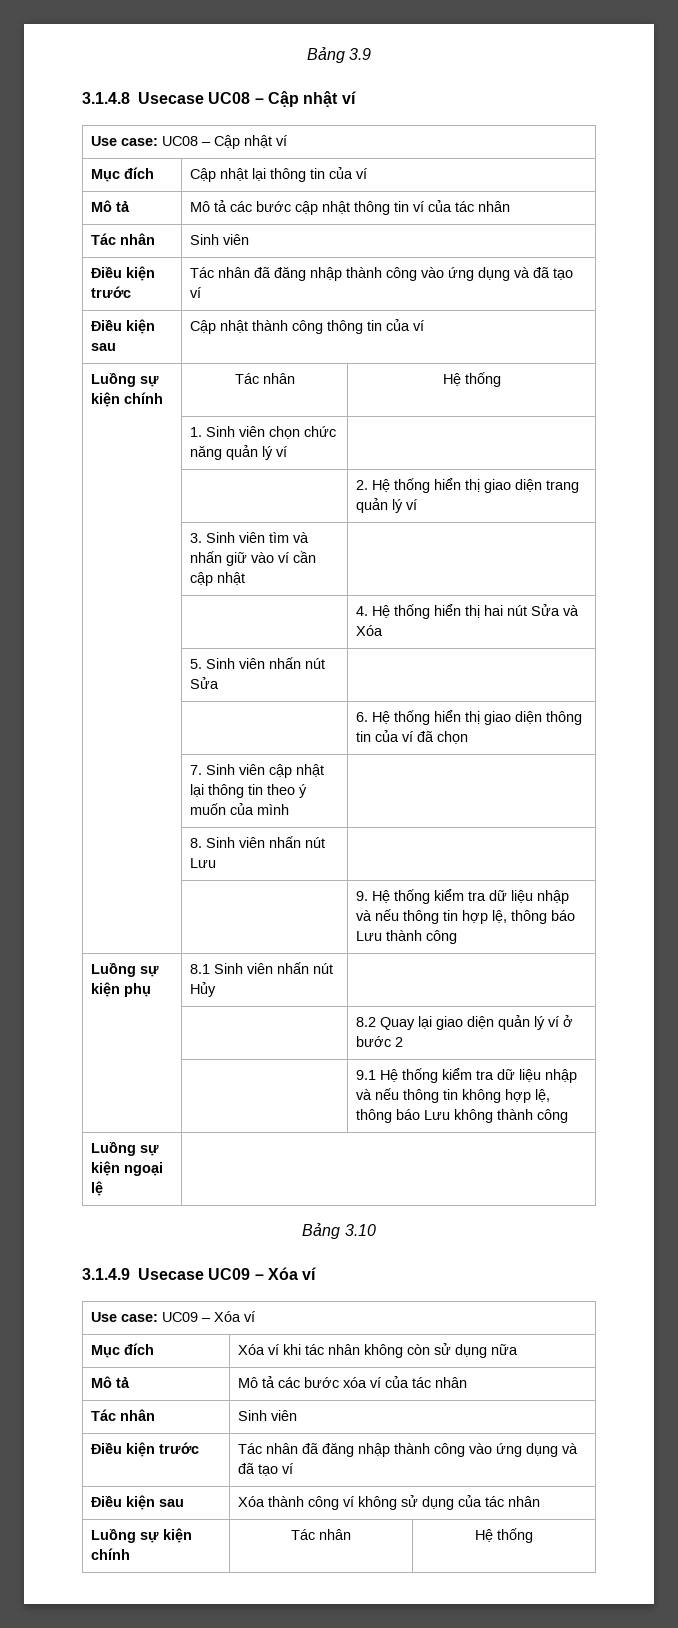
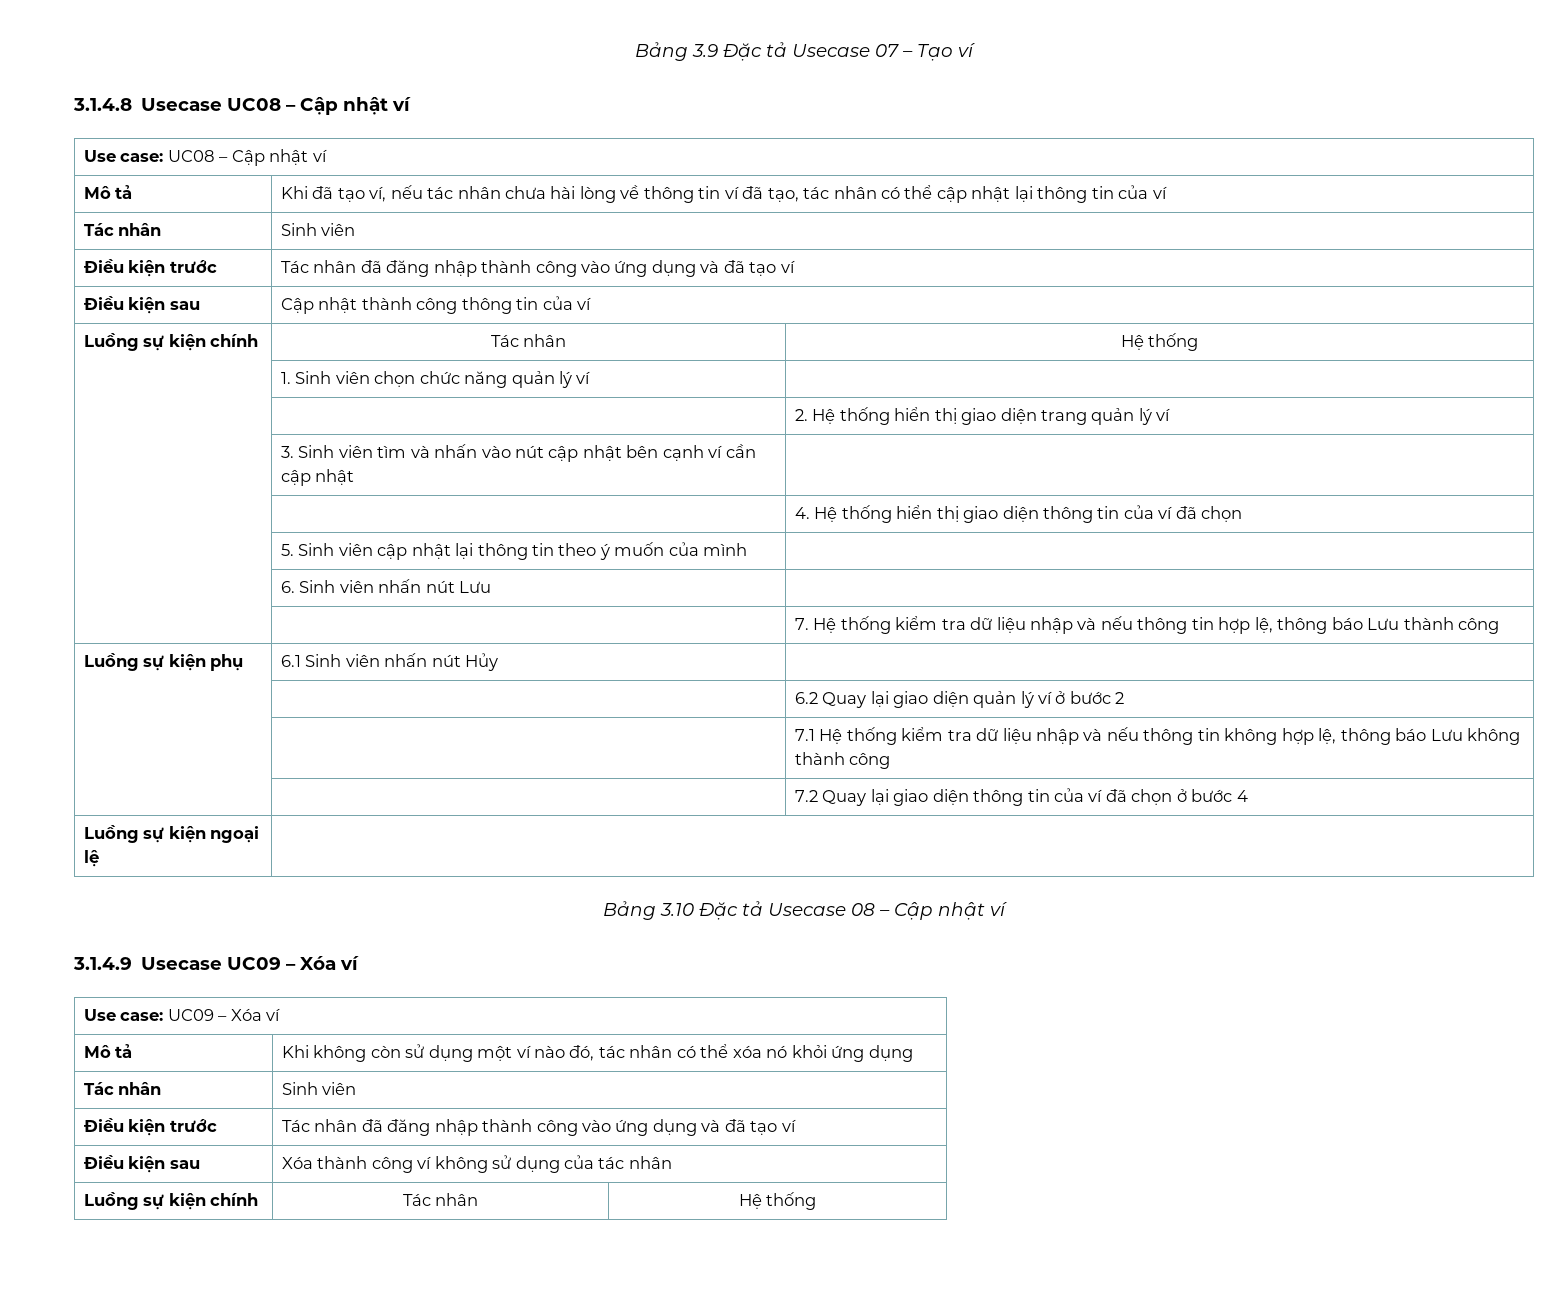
- Bảng 3.9
+ Bảng 3.9 Đặc tả Usecase 07 – Tạo ví
- Mục đích | Cập nhật lại thông tin của ví
+ Mô tả | Khi đã tạo ví, nếu tác nhân chưa hài lòng về thông tin ví đã tạo, tác nhân có thể cập nhật lại thông tin của ví
- Mô tả | Mô tả các bước cập nhật thông tin ví của tác nhân
- | 3. Sinh viên tìm và nhấn giữ vào ví cần cập nhật |
+ | 3. Sinh viên tìm và nhấn vào nút cập nhật bên cạnh ví cần cập nhật |
- | | 4. Hệ thống hiển thị hai nút Sửa và Xóa
- | 5. Sinh viên nhấn nút Sửa |
- | | 6. Hệ thống hiển thị giao diện thông tin của ví đã chọn
+ | | 4. Hệ thống hiển thị giao diện thông tin của ví đã chọn
- | 7. Sinh viên cập nhật lại thông tin theo ý muốn của mình |
+ | 5. Sinh viên cập nhật lại thông tin theo ý muốn của mình |
- | 8. Sinh viên nhấn nút Lưu |
+ | 6. Sinh viên nhấn nút Lưu |
- | | 9. Hệ thống kiểm tra dữ liệu nhập và nếu thông tin hợp lệ, thông báo Lưu thành công
+ | | 7. Hệ thống kiểm tra dữ liệu nhập và nếu thông tin hợp lệ, thông báo Lưu thành công
- Luồng sự kiện phụ | 8.1 Sinh viên nhấn nút Hủy |
+ Luồng sự kiện phụ | 6.1 Sinh viên nhấn nút Hủy |
- | | 8.2 Quay lại giao diện quản lý ví ở bước 2
+ | | 6.2 Quay lại giao diện quản lý ví ở bước 2
- | | 9.1 Hệ thống kiểm tra dữ liệu nhập và nếu thông tin không hợp lệ, thông báo Lưu không thành công
+ | | 7.1 Hệ thống kiểm tra dữ liệu nhập và nếu thông tin không hợp lệ, thông báo Lưu không thành công
+ | | 7.2 Quay lại giao diện thông tin của ví đã chọn ở bước 4
- Bảng 3.10
+ Bảng 3.10 Đặc tả Usecase 08 – Cập nhật ví
- Mục đích | Xóa ví khi tác nhân không còn sử dụng nữa
- Mô tả | Mô tả các bước xóa ví của tác nhân
+ Mô tả | Khi không còn sử dụng một ví nào đó, tác nhân có thể xóa nó khỏi ứng dụng

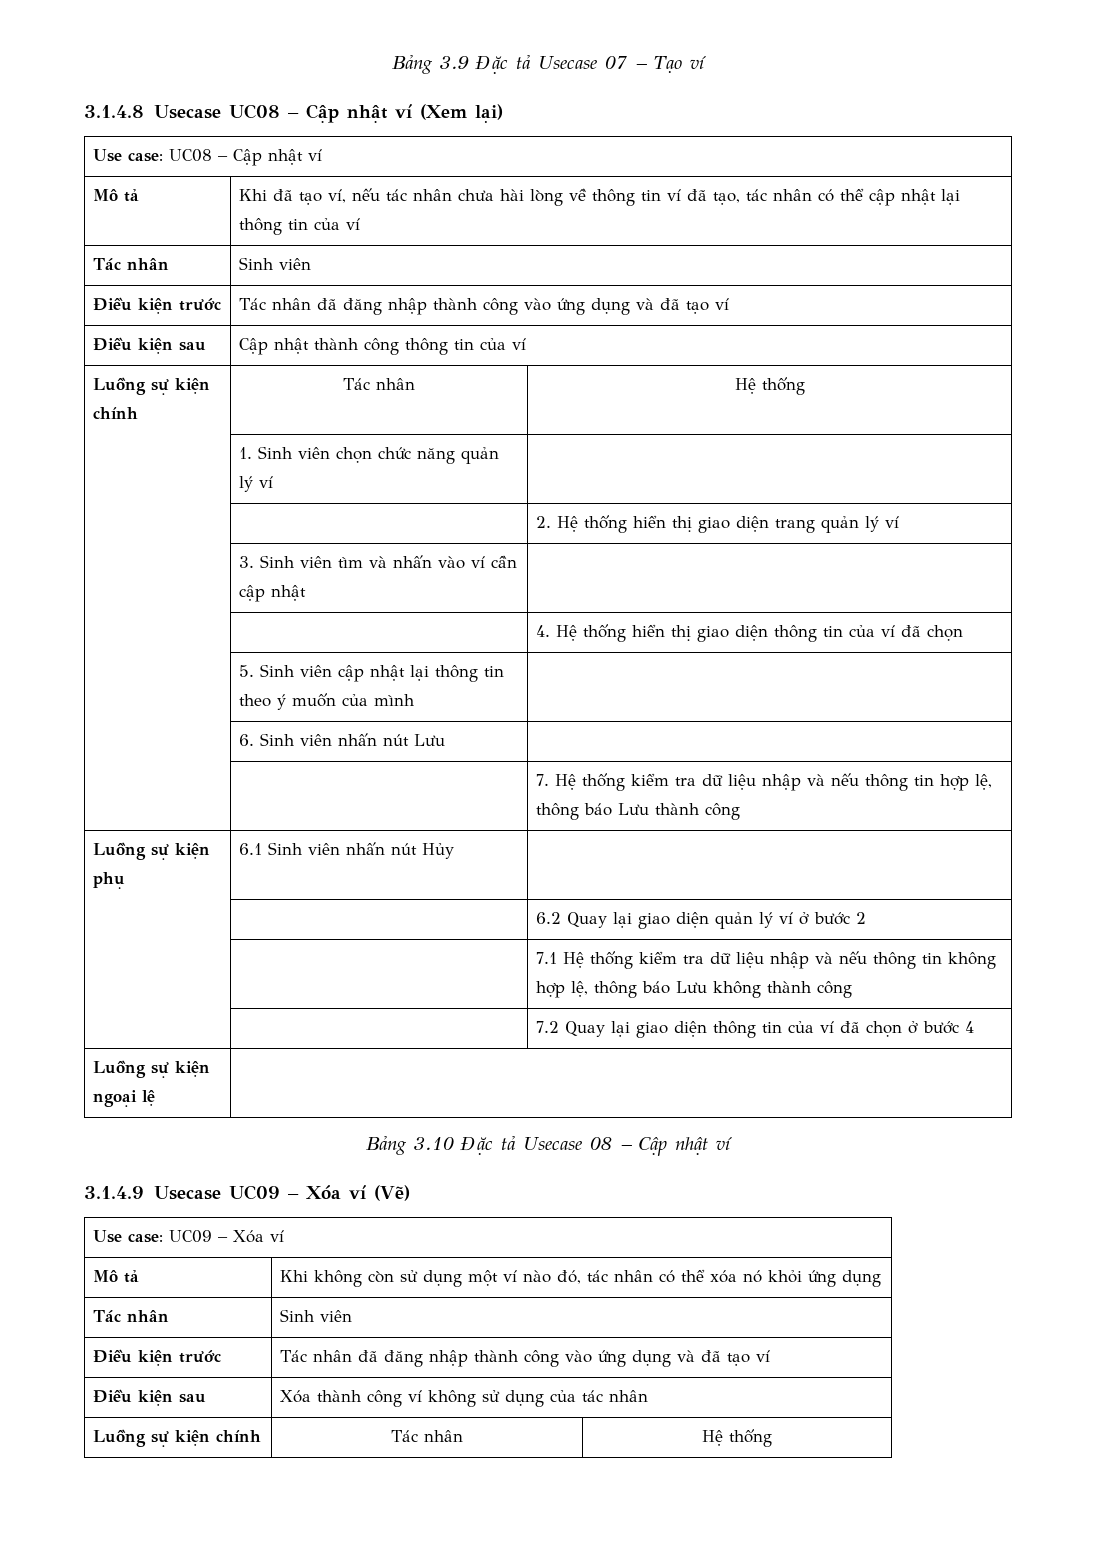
- 3.1.4.8 Usecase UC08 – Cập nhật ví
+ 3.1.4.8 Usecase UC08 – Cập nhật ví (Xem lại)
- | 3. Sinh viên tìm và nhấn vào nút cập nhật bên cạnh ví cần cập nhật |
+ | 3. Sinh viên tìm và nhấn vào ví cần cập nhật |
- 3.1.4.9 Usecase UC09 – Xóa ví
+ 3.1.4.9 Usecase UC09 – Xóa ví (Vẽ)

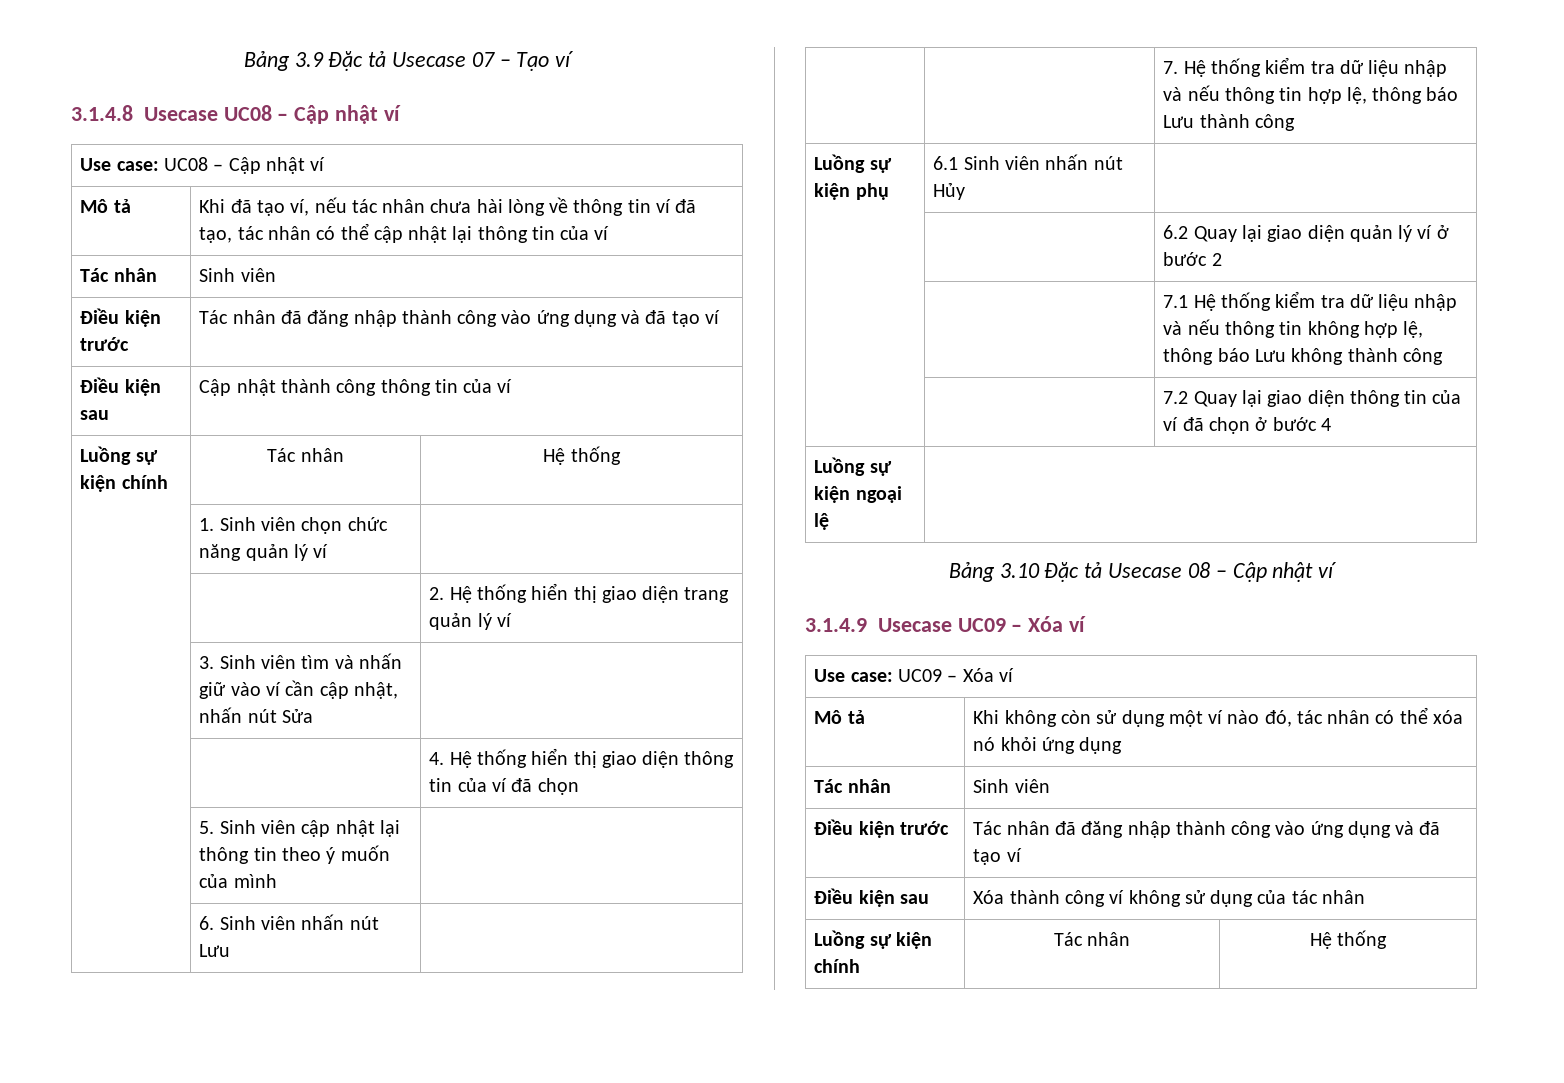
- 3.1.4.8 Usecase UC08 – Cập nhật ví (Xem lại)
+ 3.1.4.8 Usecase UC08 – Cập nhật ví
- | 3. Sinh viên tìm và nhấn vào ví cần cập nhật |
+ | 3. Sinh viên tìm và nhấn giữ vào ví cần cập nhật, nhấn nút Sửa |
- 3.1.4.9 Usecase UC09 – Xóa ví (Vẽ)
+ 3.1.4.9 Usecase UC09 – Xóa ví

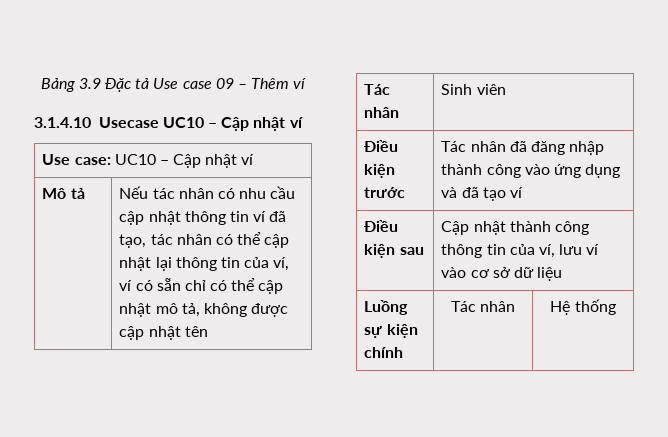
- Bảng 3.9 Đặc tả Usecase 07 – Tạo ví
- 3.1.4.8 Usecase UC08 – Cập nhật ví
+ Bảng 3.9 Đặc tả Use case 09 – Thêm ví
+ 3.1.4.10 Usecase UC10 – Cập nhật ví
- Use case: UC08 – Cập nhật ví
+ Use case: UC10 – Cập nhật ví
- Khi đã tạo ví, nếu tác nhân chưa hài lòng về thông tin ví đã tạo, tác nhân có thể cập nhật lại thông tin của ví
+ Nếu tác nhân có nhu cầu cập nhật thông tin ví đã tạo, tác nhân có thể cập nhật lại thông tin của ví, ví có sẵn chỉ có thể cập nhật mô tả, không được cập nhật tên
- Điều kiện sau | Cập nhật thành công thông tin của ví
- Luồng sự kiện chính | Tác nhân | Hệ thống
- | 1. Sinh viên chọn chức năng quản lý ví |
- | | 2. Hệ thống hiển thị giao diện trang quản lý ví
- | 3. Sinh viên tìm và nhấn giữ vào ví cần cập nhật, nhấn nút Sửa |
- | | 4. Hệ thống hiển thị giao diện thông tin của ví đã chọn
- | 5. Sinh viên cập nhật lại thông tin theo ý muốn của mình |
- | 6. Sinh viên nhấn nút Lưu |
- | | 7. Hệ thống kiểm tra dữ liệu nhập và nếu thông tin hợp lệ, thông báo Lưu thành công
- Luồng sự kiện phụ | 6.1 Sinh viên nhấn nút Hủy |
- | | 6.2 Quay lại giao diện quản lý ví ở bước 2
- | | 7.1 Hệ thống kiểm tra dữ liệu nhập và nếu thông tin không hợp lệ, thông báo Lưu không thành công
- | | 7.2 Quay lại giao diện thông tin của ví đã chọn ở bước 4
- Luồng sự kiện ngoại lệ |
- Bảng 3.10 Đặc tả Usecase 08 – Cập nhật ví
- 3.1.4.9 Usecase UC09 – Xóa ví
- Use case: UC09 – Xóa ví
- Mô tả | Khi không còn sử dụng một ví nào đó, tác nhân có thể xóa nó khỏi ứng dụng
- Tác nhân | Sinh viên
- Điều kiện trước | Tác nhân đã đăng nhập thành công vào ứng dụng và đã tạo ví
- Điều kiện sau | Xóa thành công ví không sử dụng của tác nhân
+ Điều kiện sau | Cập nhật thành công thông tin của ví, lưu ví vào cơ sở dữ liệu

